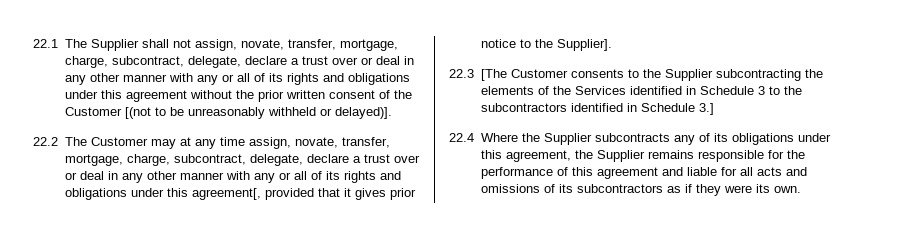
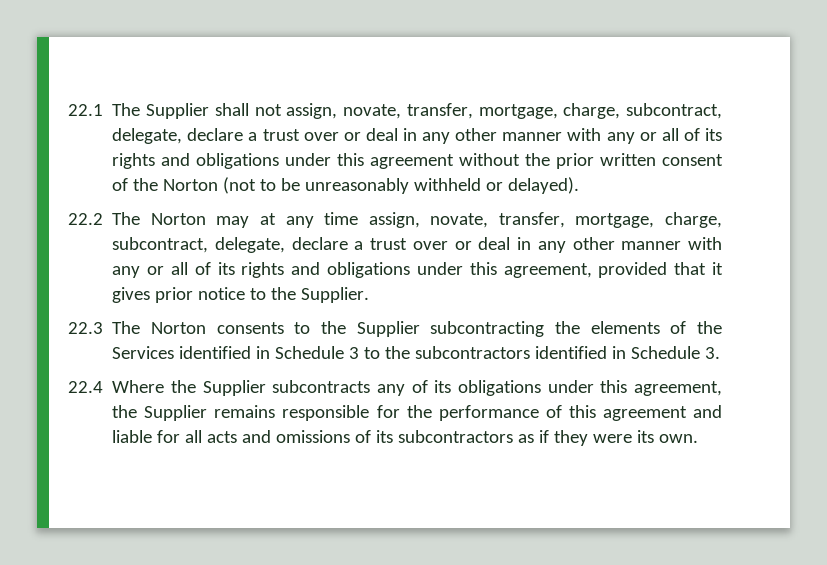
- 22.1 The Supplier shall not assign, novate, transfer, mortgage, charge, subcontract, delegate, declare a trust over or deal in any other manner with any or all of its rights and obligations under this agreement without the prior written consent of the Customer [(not to be unreasonably withheld or delayed)].
+ 22.1 The Supplier shall not assign, novate, transfer, mortgage, charge, subcontract, delegate, declare a trust over or deal in any other manner with any or all of its rights and obligations under this agreement without the prior written consent of the Norton (not to be unreasonably withheld or delayed).
- 22.2 The Customer may at any time assign, novate, transfer, mortgage, charge, subcontract, delegate, declare a trust over or deal in any other manner with any or all of its rights and obligations under this agreement[, provided that it gives prior notice to the Supplier].
+ 22.2 The Norton may at any time assign, novate, transfer, mortgage, charge, subcontract, delegate, declare a trust over or deal in any other manner with any or all of its rights and obligations under this agreement, provided that it gives prior notice to the Supplier.
- 22.3 [The Customer consents to the Supplier subcontracting the elements of the Services identified in Schedule 3 to the subcontractors identified in Schedule 3.]
+ 22.3 The Norton consents to the Supplier subcontracting the elements of the Services identified in Schedule 3 to the subcontractors identified in Schedule 3.

